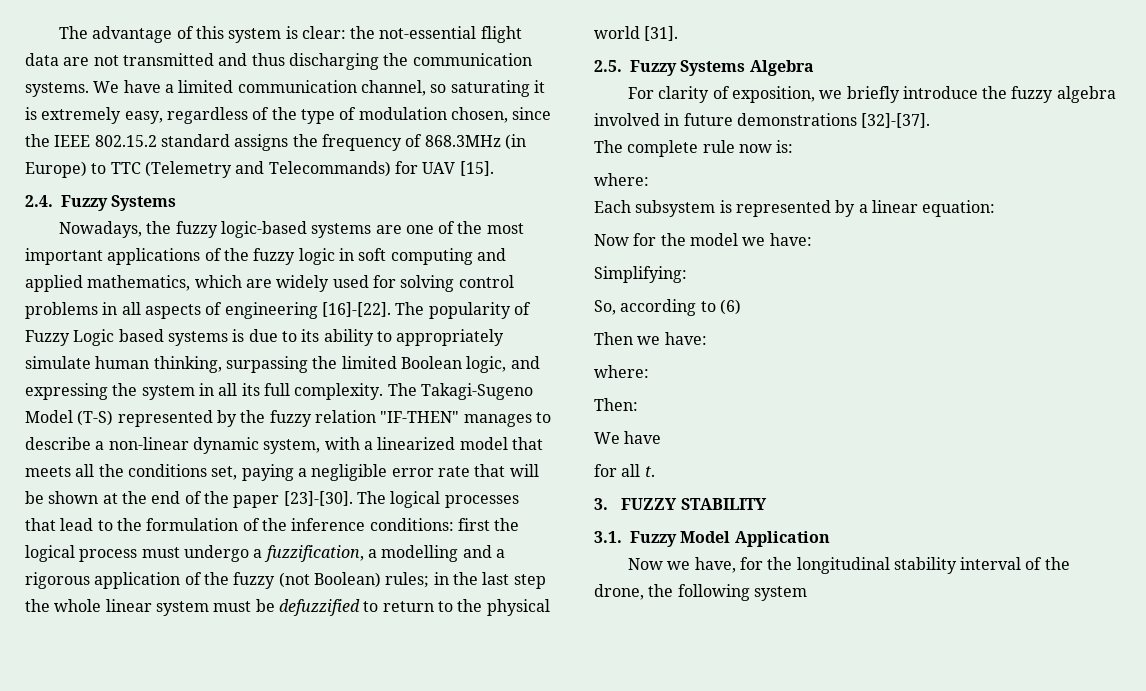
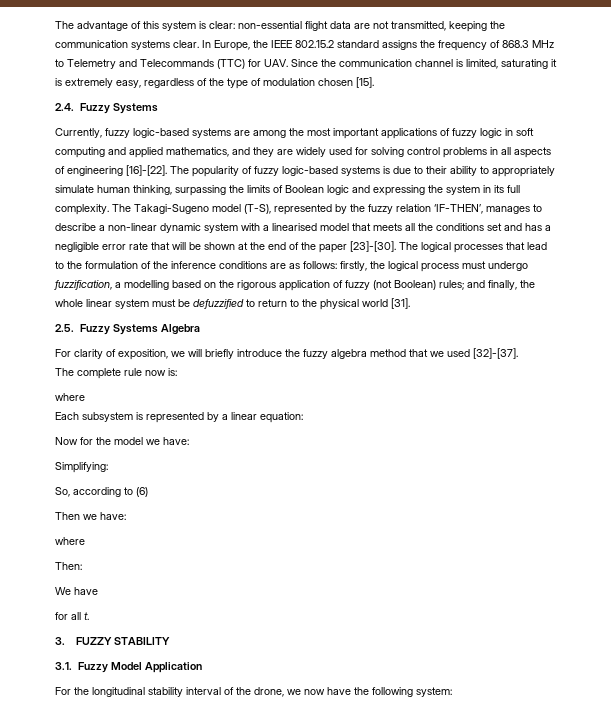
- The advantage of this system is clear: the not-essential flight data are not transmitted and thus discharging the communication systems. We have a limited communication channel, so saturating it is extremely easy, regardless of the type of modulation chosen, since the IEEE 802.15.2 standard assigns the frequency of 868.3MHz (in Europe) to TTC (Telemetry and Telecommands) for UAV [15].
+ The advantage of this system is clear: non-essential flight data are not transmitted, keeping the communication systems clear. In Europe, the IEEE 802.15.2 standard assigns the frequency of 868.3 MHz to Telemetry and Telecommands (TTC) for UAV. Since the communication channel is limited, saturating it is extremely easy, regardless of the type of modulation chosen [15].
- Nowadays, the fuzzy logic-based systems are one of the most important applications of the fuzzy logic in soft computing and applied mathematics, which are widely used for solving control problems in all aspects of engineering [16]-[22].
+ Currently, fuzzy logic-based systems are among the most important applications of fuzzy logic in soft computing and applied mathematics, and they are widely used for solving control problems in all aspects of engineering [16]-[22].
- The popularity of Fuzzy Logic based systems is due to its ability to appropriately simulate human thinking, surpassing the limited Boolean logic, and expressing the system in all its full complexity.
+ The popularity of fuzzy logic-based systems is due to their ability to appropriately simulate human thinking, surpassing the limits of Boolean logic and expressing the system in its full complexity.
- The Takagi-Sugeno Model (T-S) represented by the fuzzy relation "IF-THEN" manages to describe a non-linear dynamic system, with a linearized model that meets all the conditions set, paying a negligible error rate that will be shown at the end of the paper [23]-[30].
+ The Takagi-Sugeno model (T-S), represented by the fuzzy relation ‘IF-THEN’, manages to describe a non-linear dynamic system with a linearised model that meets all the conditions set and has a negligible error rate that will be shown at the end of the paper [23]-[30].
- The logical processes that lead to the formulation of the inference conditions: first the logical process must undergo a fuzzification, a modelling and a rigorous application of the fuzzy (not Boolean) rules; in the last step the whole linear system must be defuzzified to return to the physical world [31].
+ The logical processes that lead to the formulation of the inference conditions are as follows: firstly, the logical process must undergo fuzzification, a modelling based on the rigorous application of fuzzy (not Boolean) rules; and finally, the whole linear system must be defuzzified to return to the physical world [31].
- For clarity of exposition, we briefly introduce the fuzzy algebra involved in future demonstrations [32]-[37].
+ For clarity of exposition, we will briefly introduce the fuzzy algebra method that we used [32]-[37].
  The complete rule now is:
- where:
+ where
  Then we have:
- where:
+ where
- Now we have, for the longitudinal stability interval of the drone, the following system
+ For the longitudinal stability interval of the drone, we now have the following system:

